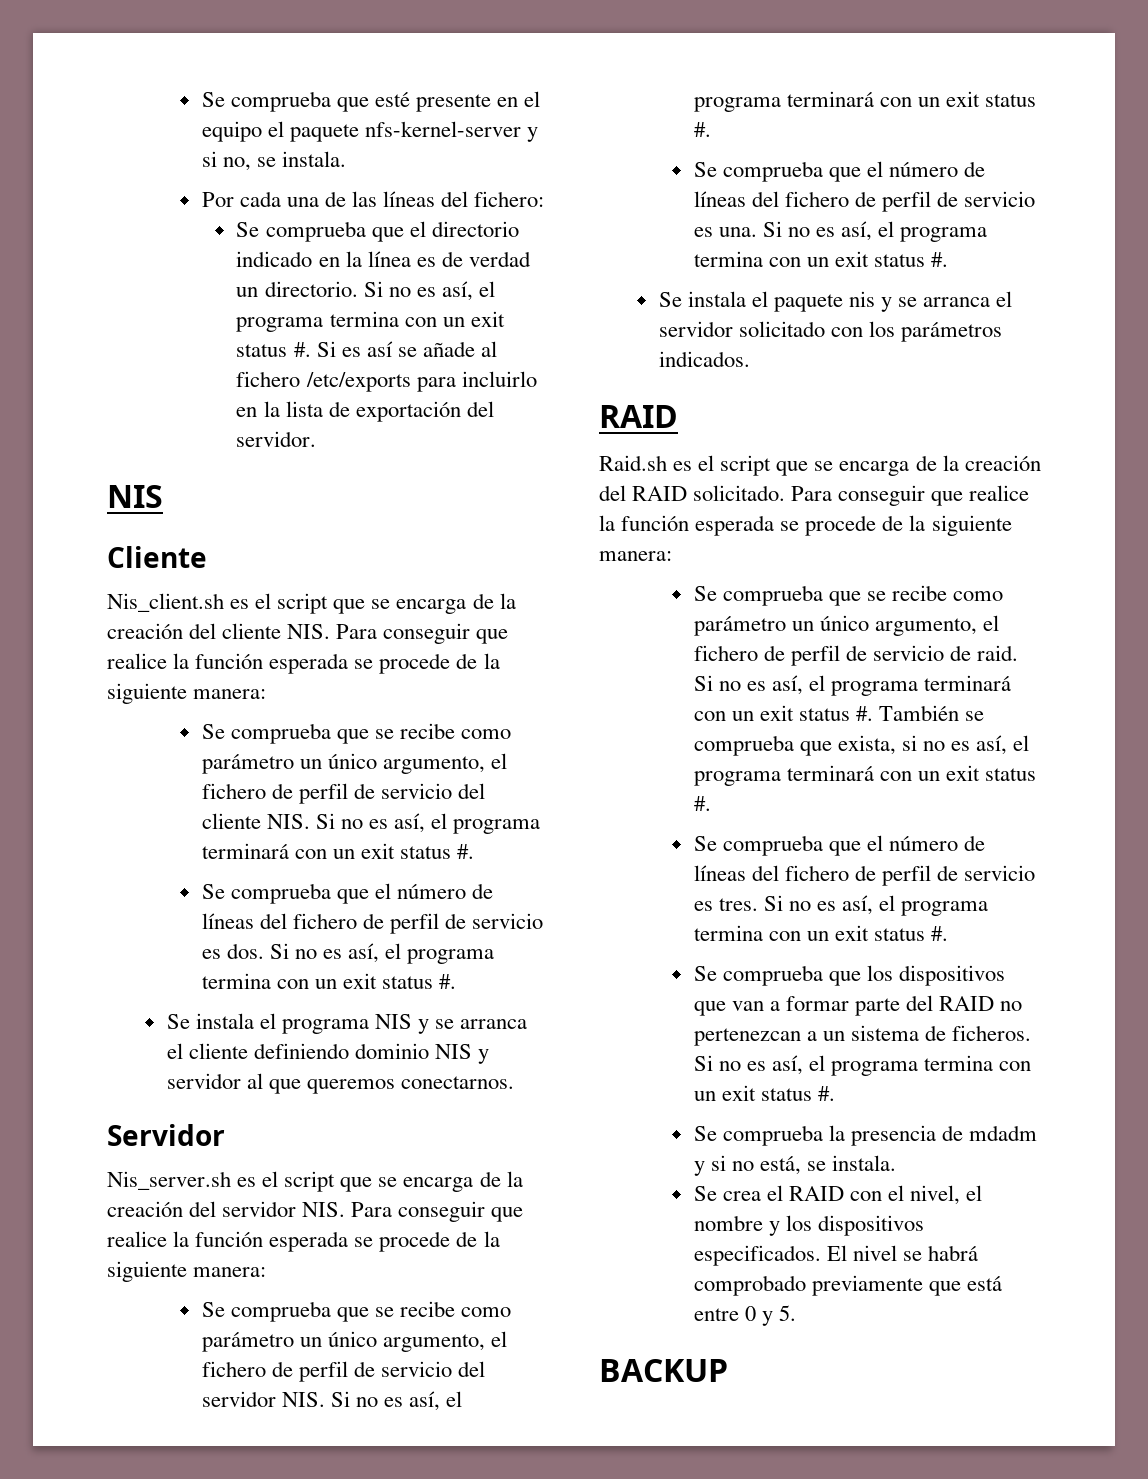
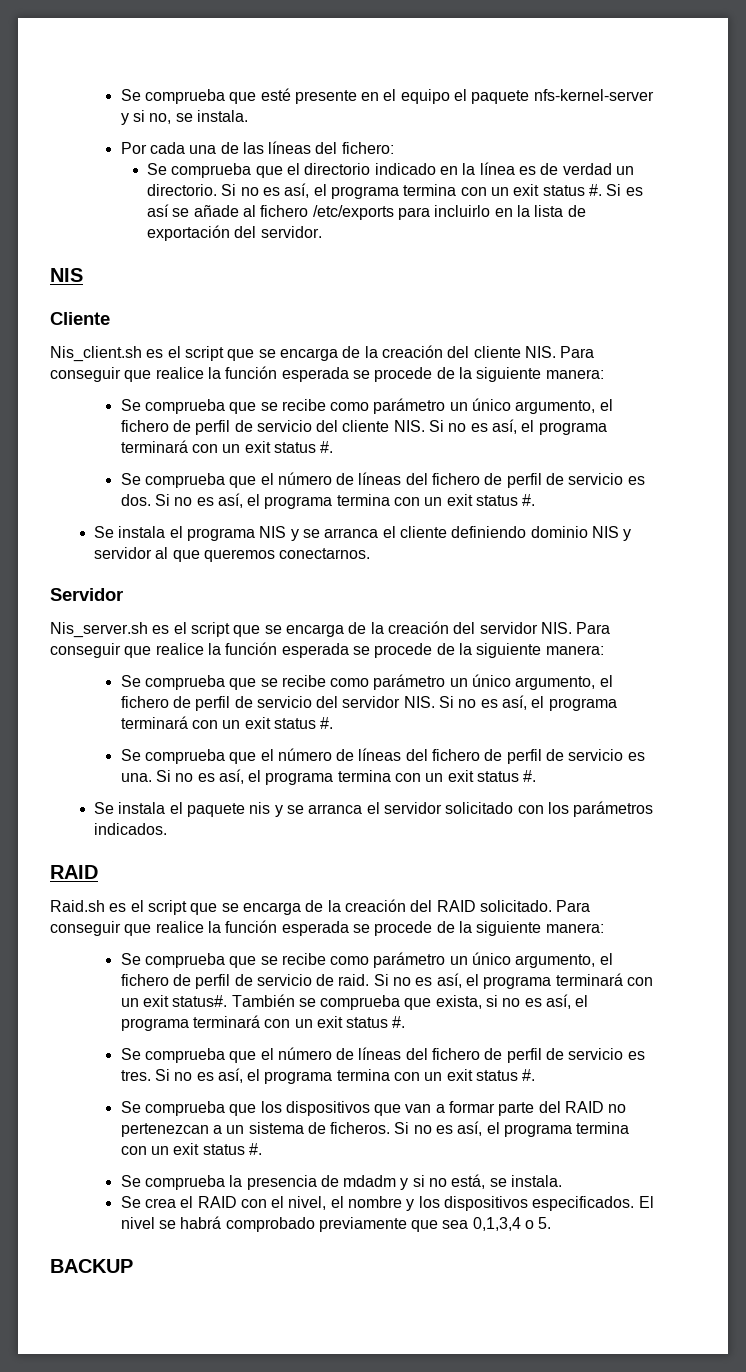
- Se comprueba que se recibe como parámetro un único argumento, el fichero de perfil de servicio de raid. Si no es así, el programa terminará con un exit status #.
+ Se comprueba que se recibe como parámetro un único argumento, el fichero de perfil de servicio de raid. Si no es así, el programa terminará con un exit status#.
- El nivel se habrá comprobado previamente que está entre 0 y 5.
+ El nivel se habrá comprobado previamente que sea 0,1,3,4 o 5.

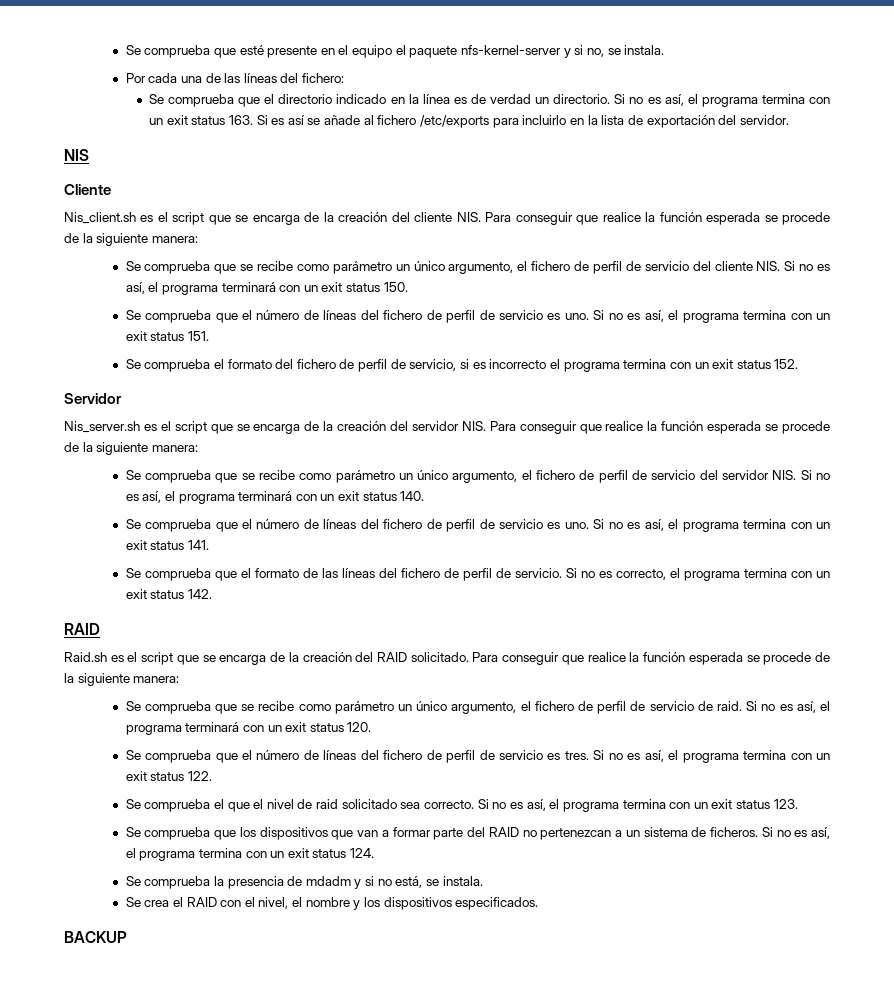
- Si no es así, el programa termina con un exit status #. Si es así se añade al fichero /etc/exports para incluirlo en la lista de exportación del servidor.
+ Si no es así, el programa termina con un exit status 163. Si es así se añade al fichero /etc/exports para incluirlo en la lista de exportación del servidor.
- Se comprueba que se recibe como parámetro un único argumento, el fichero de perfil de servicio del cliente NIS. Si no es así, el programa terminará con un exit status #.
- Se comprueba que el número de líneas del fichero de perfil de servicio es dos. Si no es así, el programa termina con un exit status #.
- Se instala el programa NIS y se arranca el cliente definiendo dominio NIS y servidor al que queremos conectarnos.
+ Se comprueba que se recibe como parámetro un único argumento, el fichero de perfil de servicio del cliente NIS. Si no es así, el programa terminará con un exit status 150.
+ Se comprueba que el número de líneas del fichero de perfil de servicio es uno. Si no es así, el programa termina con un exit status 151.
+ Se comprueba el formato del fichero de perfil de servicio, si es incorrecto el programa termina con un exit status 152.
- Se comprueba que se recibe como parámetro un único argumento, el fichero de perfil de servicio del servidor NIS. Si no es así, el programa terminará con un exit status #.
- Se comprueba que el número de líneas del fichero de perfil de servicio es una. Si no es así, el programa termina con un exit status #.
- Se instala el paquete nis y se arranca el servidor solicitado con los parámetros indicados.
+ Se comprueba que se recibe como parámetro un único argumento, el fichero de perfil de servicio del servidor NIS. Si no es así, el programa terminará con un exit status 140.
+ Se comprueba que el número de líneas del fichero de perfil de servicio es uno. Si no es así, el programa termina con un exit status 141.
+ Se comprueba que el formato de las líneas del fichero de perfil de servicio. Si no es correcto, el programa termina con un exit status 142.
- Si no es así, el programa terminará con un exit status#. También se comprueba que exista, si no es así, el programa terminará con un exit status #.
+ Si no es así, el programa terminará con un exit status 120.
- Se comprueba que el número de líneas del fichero de perfil de servicio es tres. Si no es así, el programa termina con un exit status #.
+ Se comprueba que el número de líneas del fichero de perfil de servicio es tres. Si no es así, el programa termina con un exit status 122.
+ Se comprueba el que el nivel de raid solicitado sea correcto. Si no es así, el programa termina con un exit status 123.
- Se comprueba que los dispositivos que van a formar parte del RAID no pertenezcan a un sistema de ficheros. Si no es así, el programa termina con un exit status #.
+ Se comprueba que los dispositivos que van a formar parte del RAID no pertenezcan a un sistema de ficheros. Si no es así, el programa termina con un exit status 124.
- El nivel se habrá comprobado previamente que sea 0,1,3,4 o 5.

